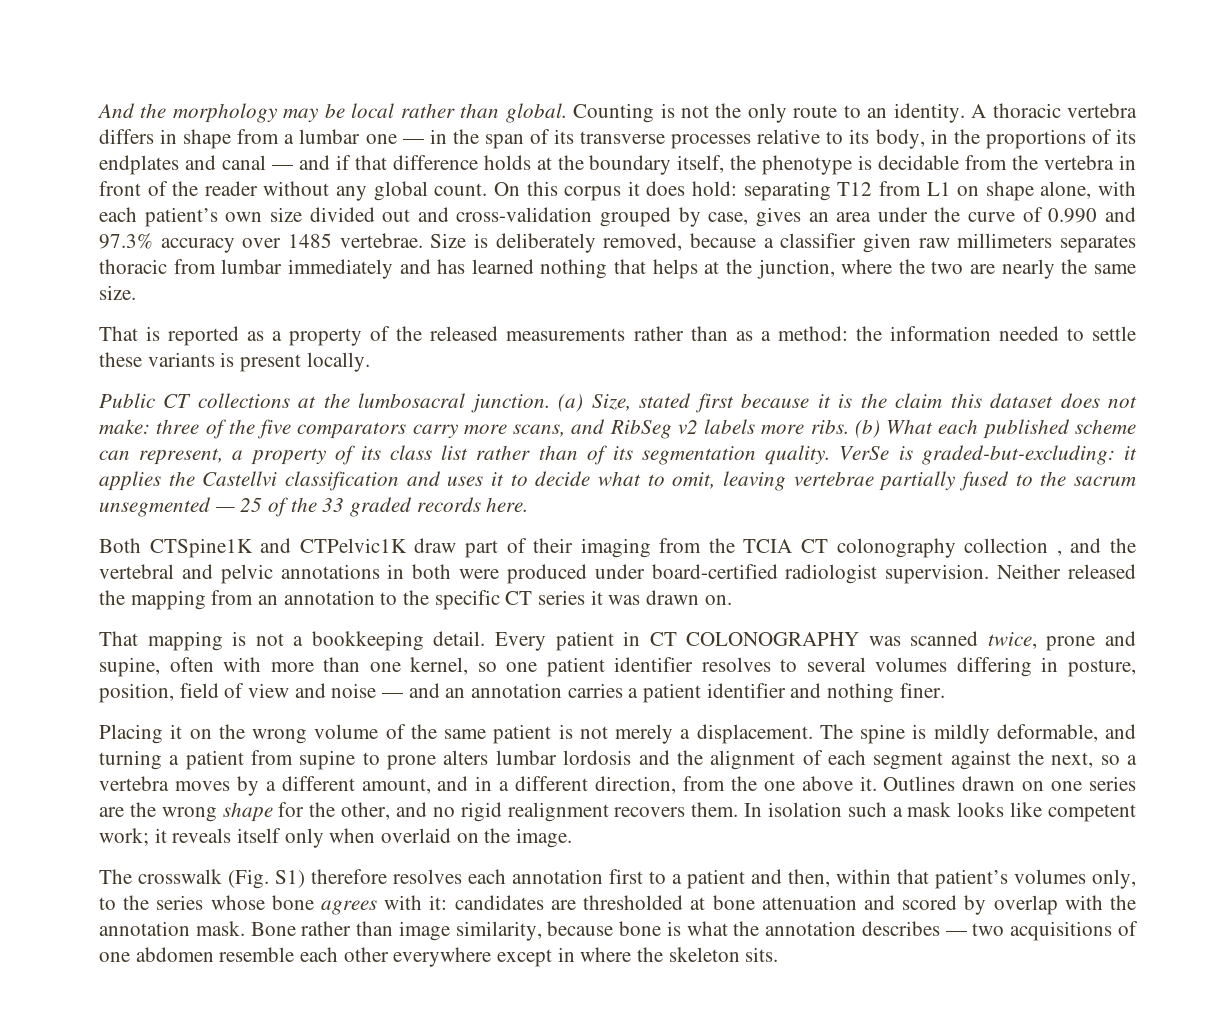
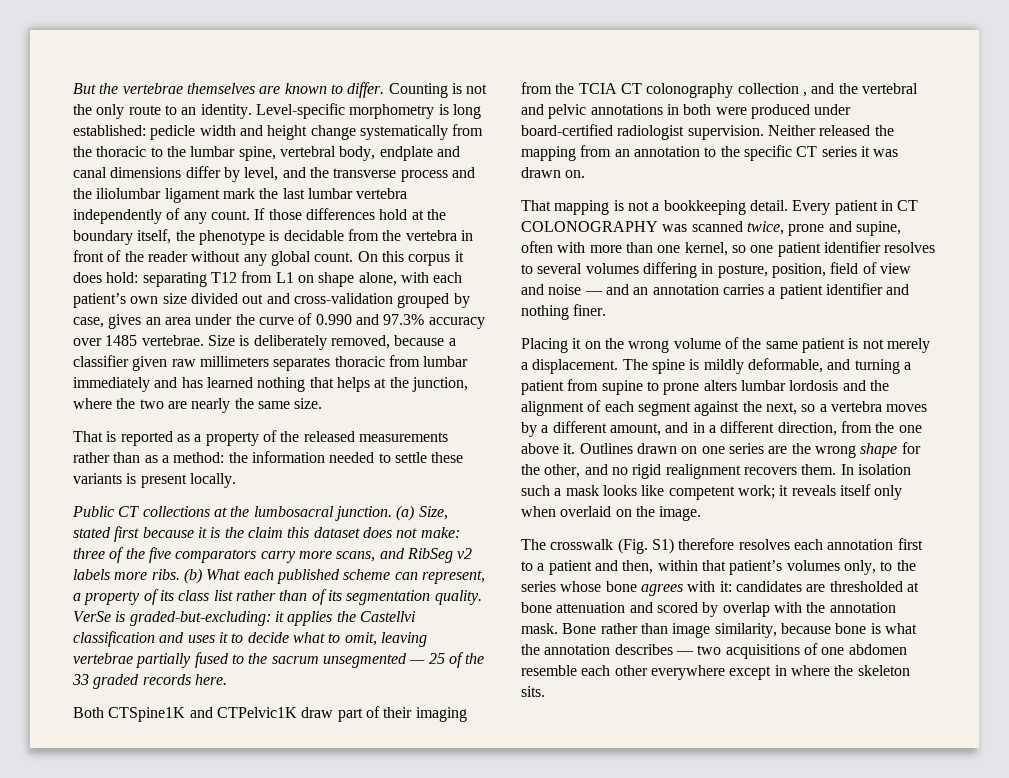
- And the morphology may be local rather than global.
+ But the vertebrae themselves are known to differ.
- A thoracic vertebra differs in shape from a lumbar one — in the span of its transverse processes relative to its body, in the proportions of its endplates and canal — and if that difference holds at the boundary itself, the phenotype is decidable from the vertebra in front of the reader without any global count.
+ Level-specific morphometry is long established: pedicle width and height change systematically from the thoracic to the lumbar spine, vertebral body, endplate and canal dimensions differ by level, and the transverse process and the iliolumbar ligament mark the last lumbar vertebra independently of any count. If those differences hold at the boundary itself, the phenotype is decidable from the vertebra in front of the reader without any global count.

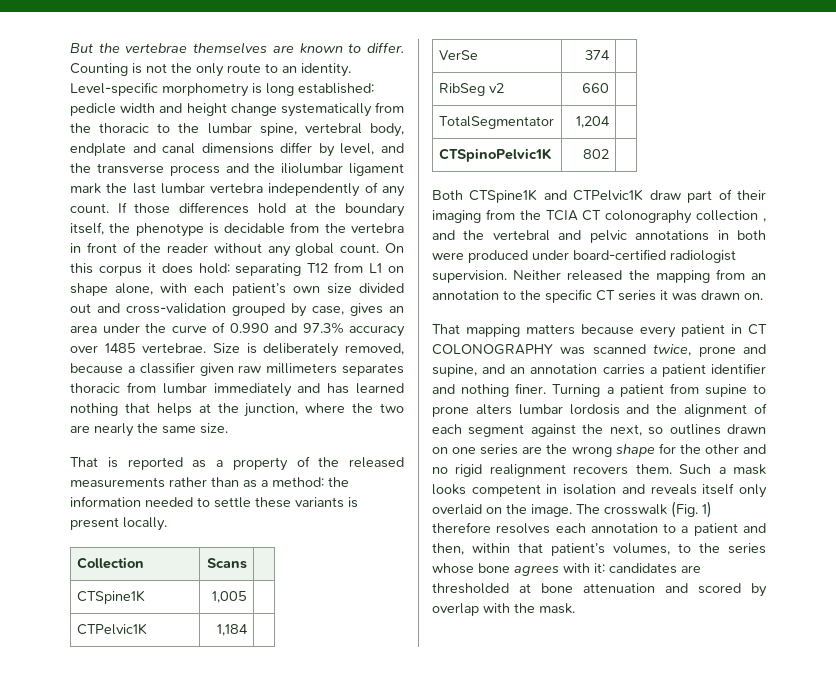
- Public CT collections at the lumbosacral junction. (a) Size, stated first because it is the claim this dataset does not make: three of the five comparators carry more scans, and RibSeg v2 labels more ribs. (b) What each published scheme can represent, a property of its class list rather than of its segmentation quality. VerSe is graded-but-excluding: it applies the Castellvi classification and uses it to decide what to omit, leaving vertebrae partially fused to the sacrum unsegmented — 25 of the 33 graded records here.
+ Collection | Scans |
+ CTSpine1K | 1,005 |
+ CTPelvic1K | 1,184 |
+ VerSe | 374 |
+ RibSeg v2 | 660 |
+ TotalSegmentator | 1,204 |
+ CTSpinoPelvic1K | 802 |
- That mapping is not a bookkeeping detail. Every patient in CT COLONOGRAPHY was scanned twice, prone and supine, often with more than one kernel, so one patient identifier resolves to several volumes differing in posture, position, field of view and noise — and an annotation carries a patient identifier and nothing finer.
- Placing it on the wrong volume of the same patient is not merely a displacement. The spine is mildly deformable, and turning a patient from supine to prone alters lumbar lordosis and the alignment of each segment against the next, so a vertebra moves by a different amount, and in a different direction, from the one above it. Outlines drawn on one series are the wrong shape for the other, and no rigid realignment recovers them.
+ That mapping matters because every patient in CT COLONOGRAPHY was scanned twice, prone and supine, and an annotation carries a patient identifier and nothing finer. Turning a patient from supine to prone alters lumbar lordosis and the alignment of each segment against the next, so outlines drawn on one series are the wrong shape for the other and no rigid realignment recovers them.
- In isolation such a mask looks like competent work; it reveals itself only when overlaid on the image.
- The crosswalk (Fig. S1) therefore resolves each annotation first to a patient and then, within that patient’s volumes only, to the series whose bone agrees with it: candidates are thresholded at bone attenuation and scored by overlap with the annotation mask. Bone rather than image similarity, because bone is what the annotation describes — two acquisitions of one abdomen resemble each other everywhere except in where the skeleton sits.
+ Such a mask looks competent in isolation and reveals itself only overlaid on the image. The crosswalk (Fig. 1) therefore resolves each annotation to a patient and then, within that patient’s volumes, to the series whose bone agrees with it: candidates are thresholded at bone attenuation and scored by overlap with the mask.

